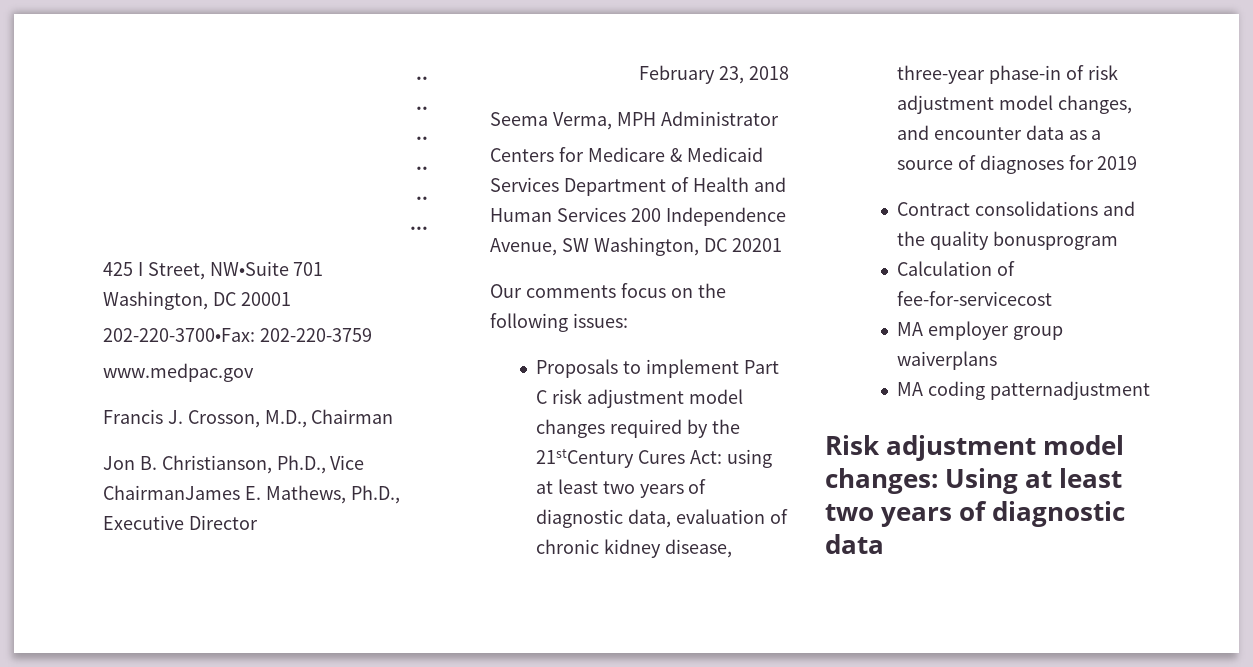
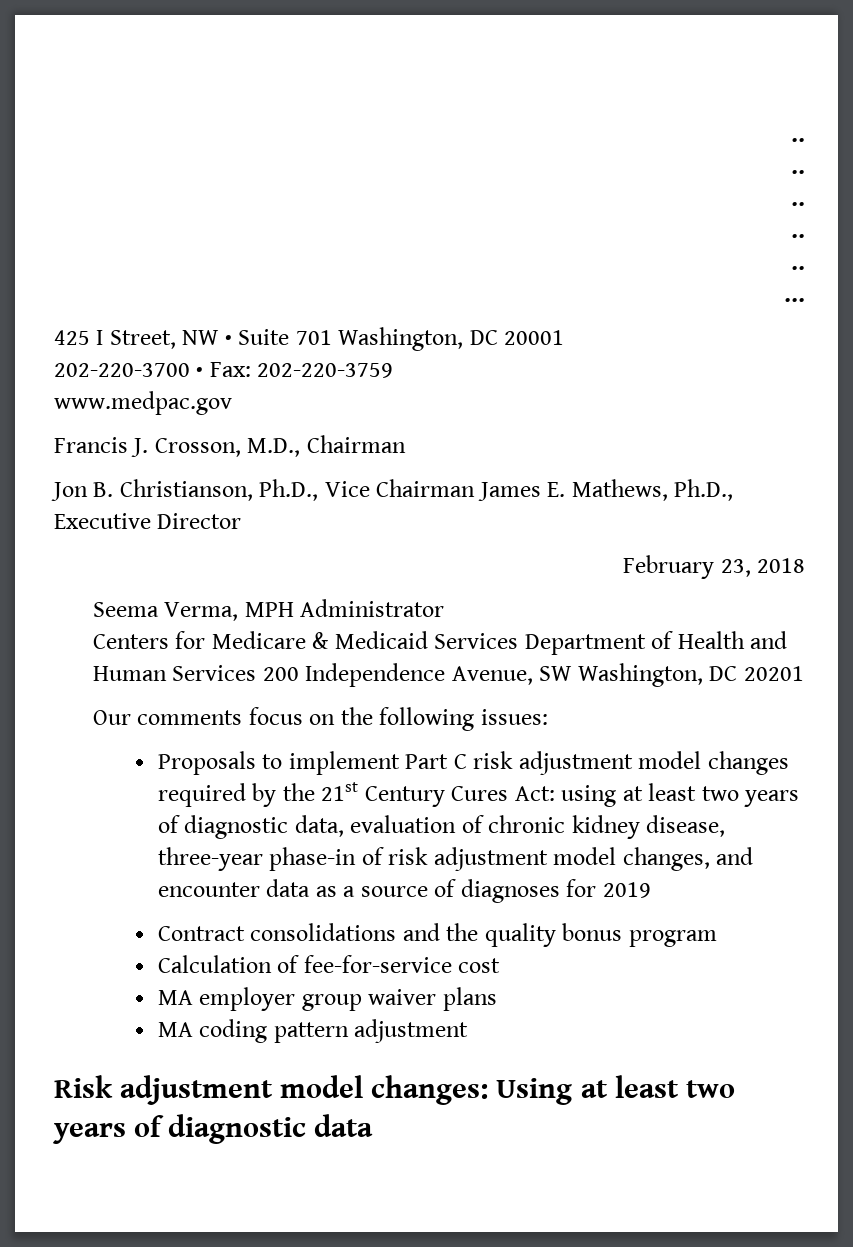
- 425 I Street, NW•Suite 701 Washington, DC 20001
+ 425 I Street, NW • Suite 701 Washington, DC 20001
- 202-220-3700•Fax: 202-220-3759
+ 202-220-3700 • Fax: 202-220-3759
- Jon B. Christianson, Ph.D., Vice ChairmanJames E. Mathews, Ph.D., Executive Director
+ Jon B. Christianson, Ph.D., Vice Chairman James E. Mathews, Ph.D., Executive Director
- Proposals to implement Part C risk adjustment model changes required by the 21stCentury Cures Act: using at least two years of diagnostic data, evaluation of chronic kidney disease, three-year phase-in of risk adjustment model changes, and encounter data as a source of diagnoses for 2019
+ Proposals to implement Part C risk adjustment model changes required by the 21st Century Cures Act: using at least two years of diagnostic data, evaluation of chronic kidney disease, three-year phase-in of risk adjustment model changes, and encounter data as a source of diagnoses for 2019
- Contract consolidations and the quality bonusprogram
+ Contract consolidations and the quality bonus program
- Calculation of fee-for-servicecost
+ Calculation of fee-for-service cost
- MA employer group waiverplans
+ MA employer group waiver plans
- MA coding patternadjustment
+ MA coding pattern adjustment

